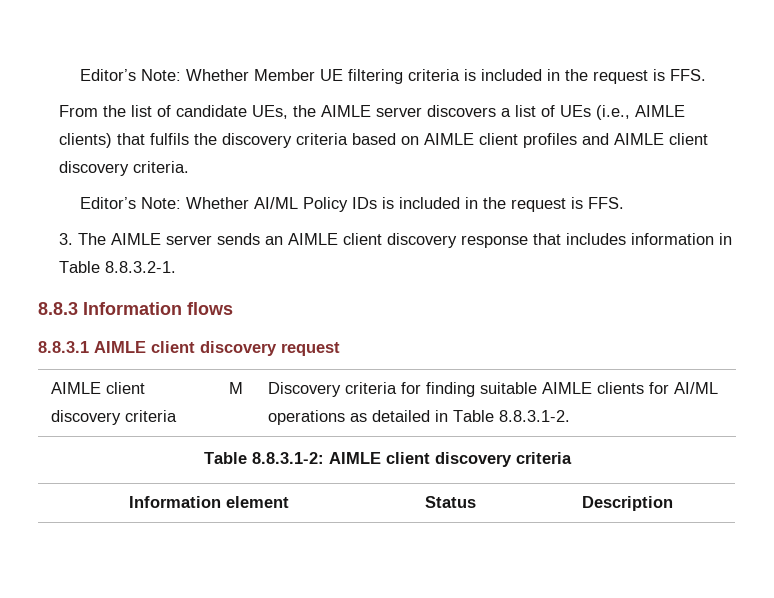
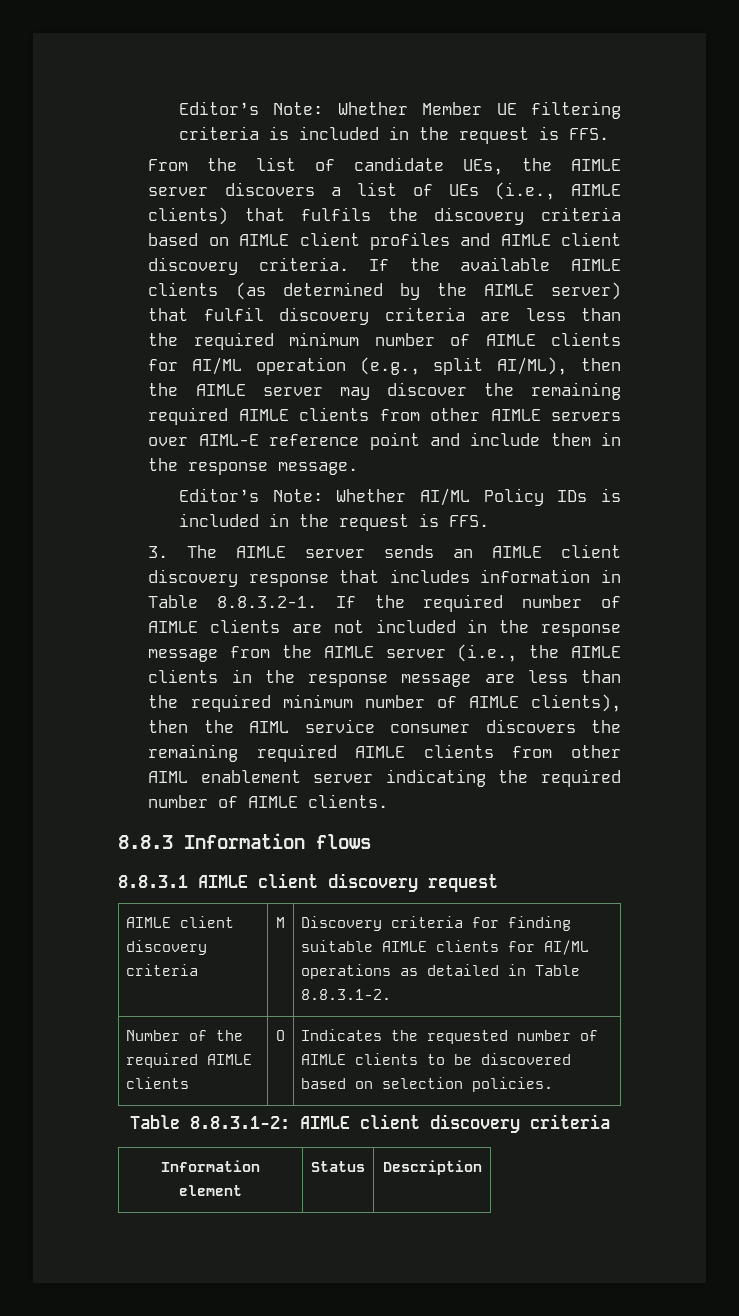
+ If the available AIMLE clients (as determined by the AIMLE server) that fulfil discovery criteria are less than the required minimum number of AIMLE clients for AI/ML operation (e.g., split AI/ML), then the AIMLE server may discover the remaining required AIMLE clients from other AIMLE servers over AIML-E reference point and include them in the response message.
- 3. The AIMLE server sends an AIMLE client discovery response that includes information in Table 8.8.3.2-1.
+ 3. The AIMLE server sends an AIMLE client discovery response that includes information in Table 8.8.3.2-1. If the required number of AIMLE clients are not included in the response message from the AIMLE server (i.e., the AIMLE clients in the response message are less than the required minimum number of AIMLE clients), then the AIML service consumer discovers the remaining required AIMLE clients from other AIML enablement server indicating the required number of AIMLE clients.
+ Number of the required AIMLE clients | O | Indicates the requested number of AIMLE clients to be discovered based on selection policies.

